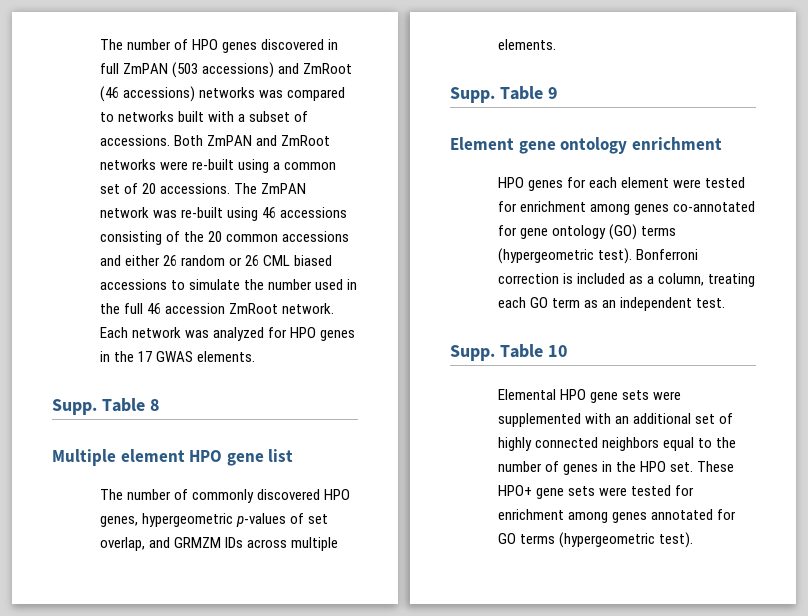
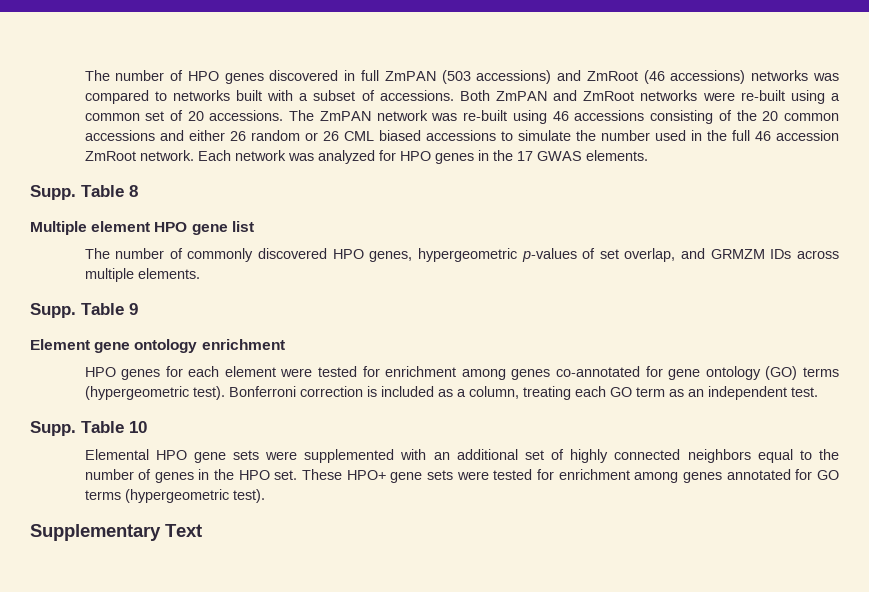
+ Supplementary Text

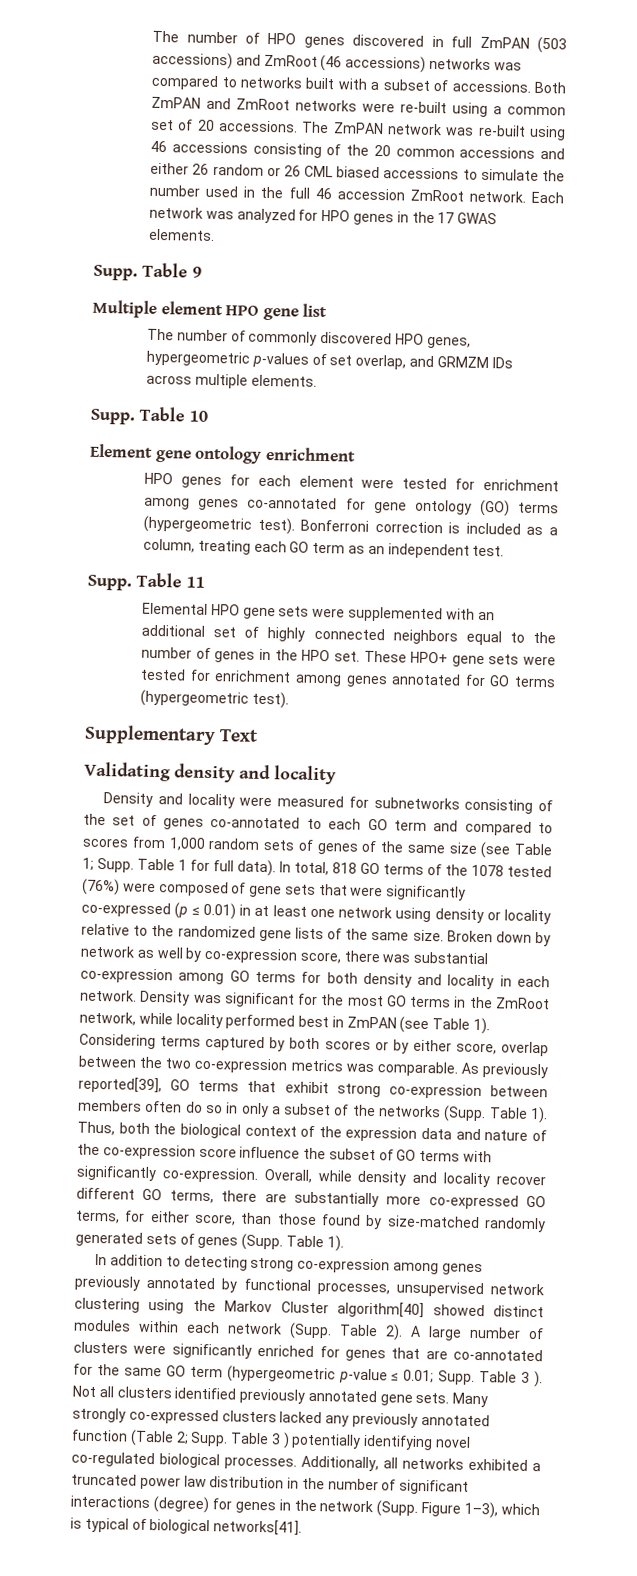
- Table 8
+ Table 9
- Table 9
+ Table 10
- Table 10
+ Table 11
+ Validating density and locality
+ Density and locality were measured for subnetworks consisting of the set of genes co-annotated to each GO term and compared to scores from 1,000 random sets of genes of the same size (see Table 1; Supp. Table 1 for full data). In total, 818 GO terms of the 1078 tested (76%) were composed of gene sets that were significantly co-expressed (p ≤ 0.01) in at least one network using density or locality relative to the randomized gene lists of the same size. Broken down by network as well by co-expression score, there was substantial co-expression among GO terms for both density and locality in each network. Density was significant for the most GO terms in the ZmRoot network, while locality performed best in ZmPAN (see Table 1). Considering terms captured by both scores or by either score, overlap between the two co-expression metrics was comparable. As previously reported[39], GO terms that exhibit strong co-expression between members often do so in only a subset of the networks (Supp. Table 1). Thus, both the biological context of the expression data and nature of the co-expression score influence the subset of GO terms with significantly co-expression. Overall, while density and locality recover different GO terms, there are substantially more co-expressed GO terms, for either score, than those found by size-matched randomly generated sets of genes (Supp. Table 1).
+ In addition to detecting strong co-expression among genes previously annotated by functional processes, unsupervised network clustering using the Markov Cluster algorithm[40] showed distinct modules within each network (Supp. Table 2). A large number of clusters were significantly enriched for genes that are co-annotated for the same GO term (hypergeometric p-value ≤ 0.01; Supp. Table 3 ). Not all clusters identified previously annotated gene sets. Many strongly co-expressed clusters lacked any previously annotated function (Table 2; Supp. Table 3 ) potentially identifying novel co-regulated biological processes. Additionally, all networks exhibited a truncated power law distribution in the number of significant interactions (degree) for genes in the network (Supp. Figure 1–3), which is typical of biological networks[41].

